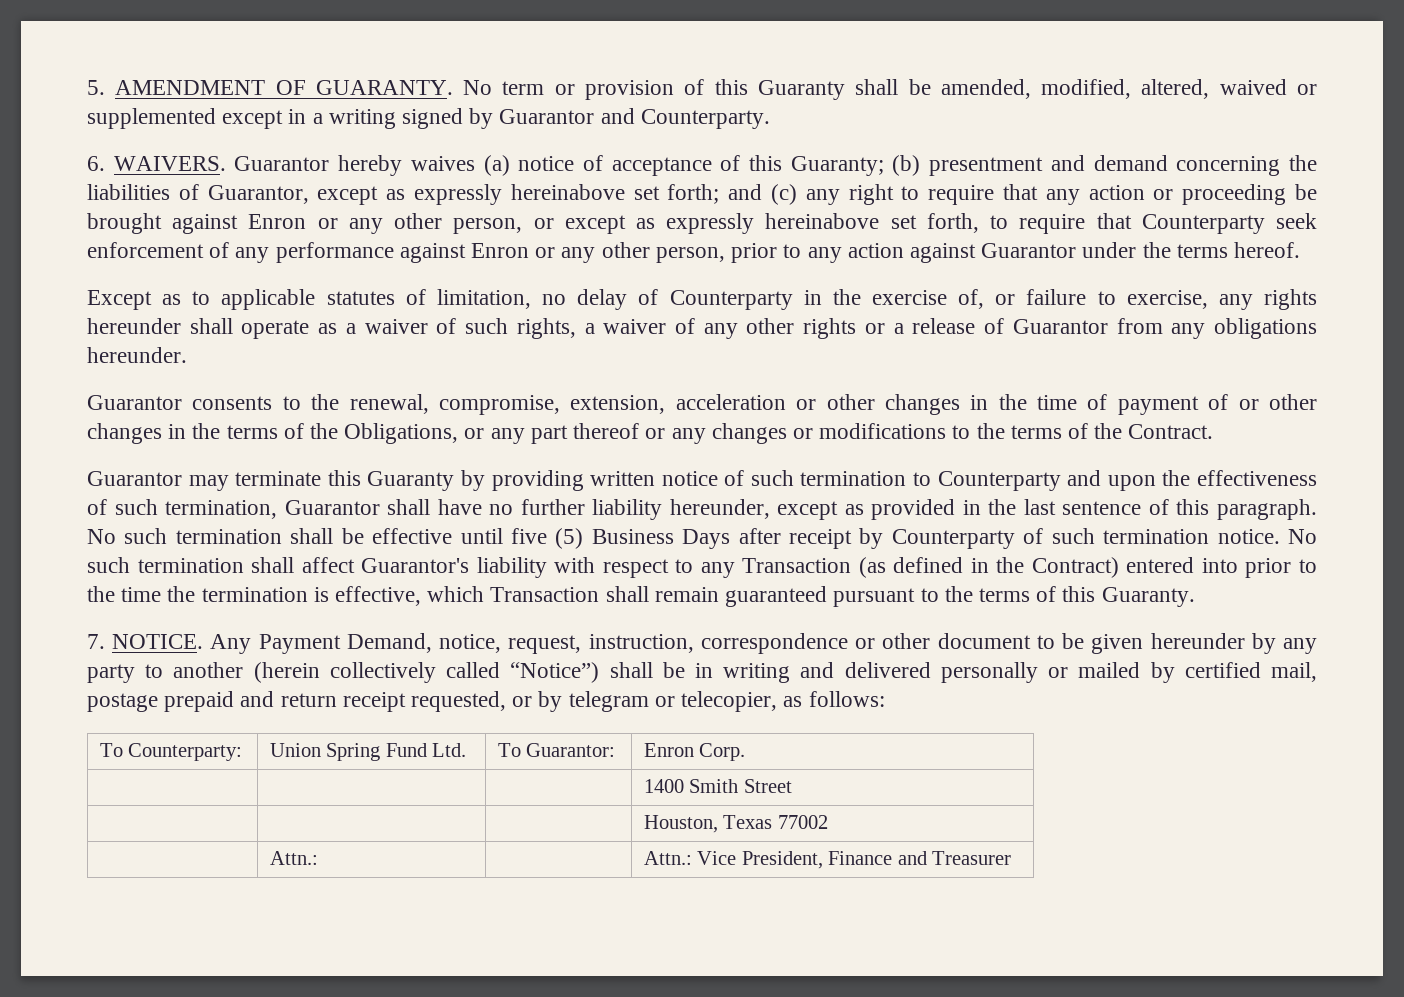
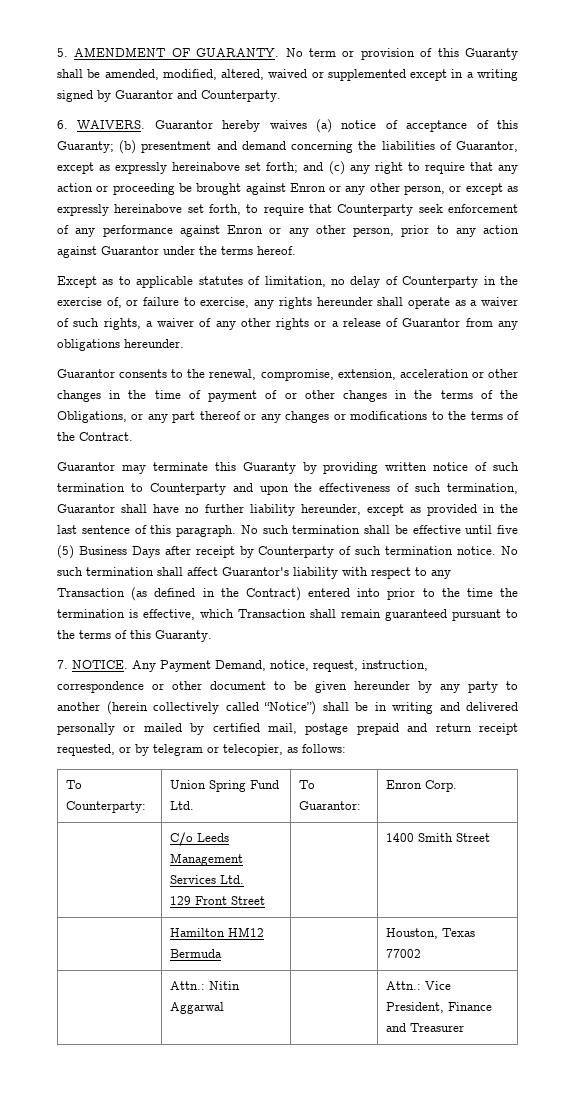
- | | | 1400 Smith Street
+ | C/o Leeds Management Services Ltd.
+ 129 Front Street | | 1400 Smith Street
- | | | Houston, Texas 77002
+ | Hamilton HM12 Bermuda | | Houston, Texas 77002
- | Attn.: | | Attn.: Vice President, Finance and Treasurer
+ | Attn.: Nitin Aggarwal | | Attn.: Vice President, Finance and Treasurer

